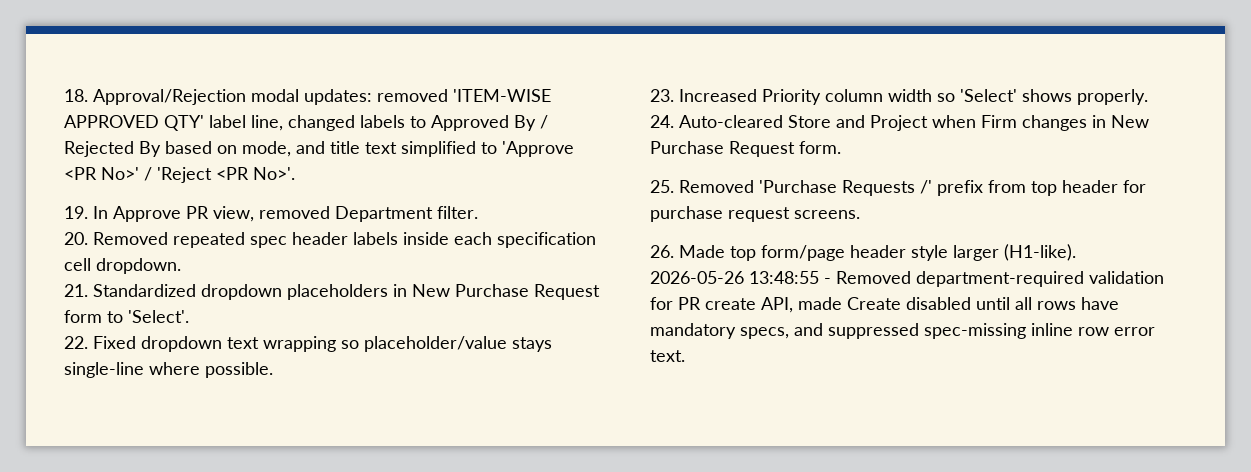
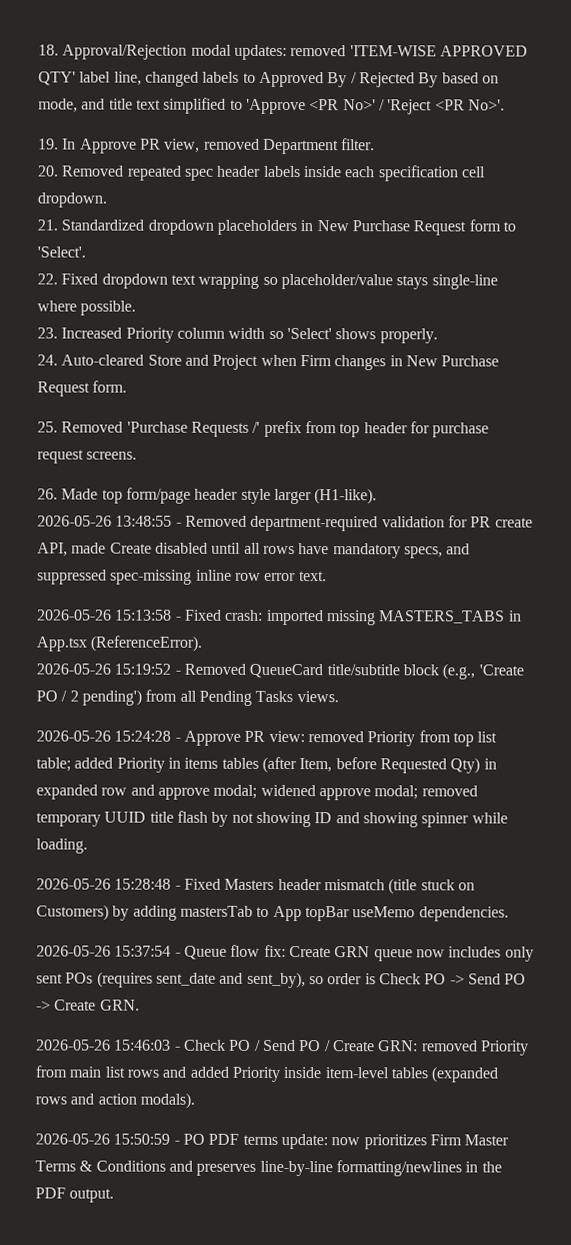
+ 2026-05-26 15:13:58 - Fixed crash: imported missing MASTERS_TABS in App.tsx (ReferenceError).
+ 2026-05-26 15:19:52 - Removed QueueCard title/subtitle block (e.g., 'Create PO / 2 pending') from all Pending Tasks views.
+ 2026-05-26 15:24:28 - Approve PR view: removed Priority from top list table; added Priority in items tables (after Item, before Requested Qty) in expanded row and approve modal; widened approve modal; removed temporary UUID title flash by not showing ID and showing spinner while loading.
+ 2026-05-26 15:28:48 - Fixed Masters header mismatch (title stuck on Customers) by adding mastersTab to App topBar useMemo dependencies.
+ 2026-05-26 15:37:54 - Queue flow fix: Create GRN queue now includes only sent POs (requires sent_date and sent_by), so order is Check PO -> Send PO -> Create GRN.
+ 2026-05-26 15:46:03 - Check PO / Send PO / Create GRN: removed Priority from main list rows and added Priority inside item-level tables (expanded rows and action modals).
+ 2026-05-26 15:50:59 - PO PDF terms update: now prioritizes Firm Master Terms & Conditions and preserves line-by-line formatting/newlines in the PDF output.

